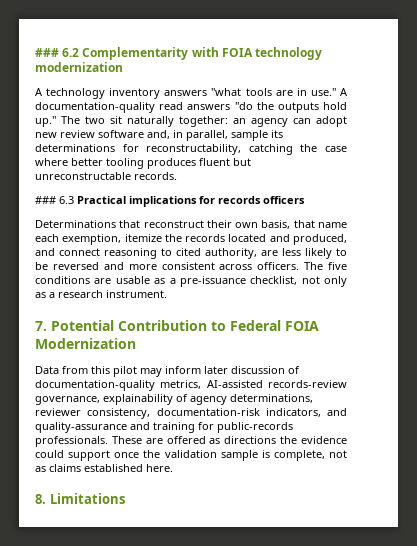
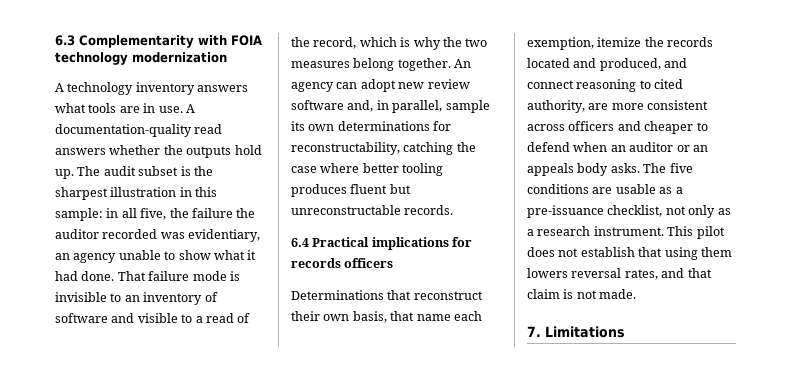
- ### 6.2 Complementarity with FOIA technology modernization
+ 6.3 Complementarity with FOIA technology modernization
- A technology inventory answers "what tools are in use."
+ A technology inventory answers what tools are in use.
- A documentation-quality read answers "do the outputs hold up." The two sit naturally together: an agency can adopt new review software and, in parallel, sample its determinations for reconstructability, catching the case where better tooling produces fluent but unreconstructable records.
+ A documentation-quality read answers whether the outputs hold up. The audit subset is the sharpest illustration in this sample: in all five, the failure the auditor recorded was evidentiary, an agency unable to show what it had done. That failure mode is invisible to an inventory of software and visible to a read of the record, which is why the two measures belong together. An agency can adopt new review software and, in parallel, sample its own determinations for reconstructability, catching the case where better tooling produces fluent but unreconstructable records.
- ### 6.3 Practical implications for records officers
+ 6.4 Practical implications for records officers
- Determinations that reconstruct their own basis, that name each exemption, itemize the records located and produced, and connect reasoning to cited authority, are less likely to be reversed and more consistent across officers.
+ Determinations that reconstruct their own basis, that name each exemption, itemize the records located and produced, and connect reasoning to cited authority, are more consistent across officers and cheaper to defend when an auditor or an appeals body asks.
- The five conditions are usable as a pre-issuance checklist, not only as a research instrument.
- 7. Potential Contribution to Federal FOIA Modernization
- Data from this pilot may inform later discussion of documentation-quality metrics, AI-assisted records-review governance, explainability of agency determinations, reviewer consistency, documentation-risk indicators, and quality-assurance and training for public-records professionals. These are offered as directions the evidence could support once the validation sample is complete, not as claims established here.
- 8. Limitations
+ The five conditions are usable as a pre-issuance checklist, not only as a research instrument. This pilot does not establish that using them lowers reversal rates, and that claim is not made.
+ 7. Limitations

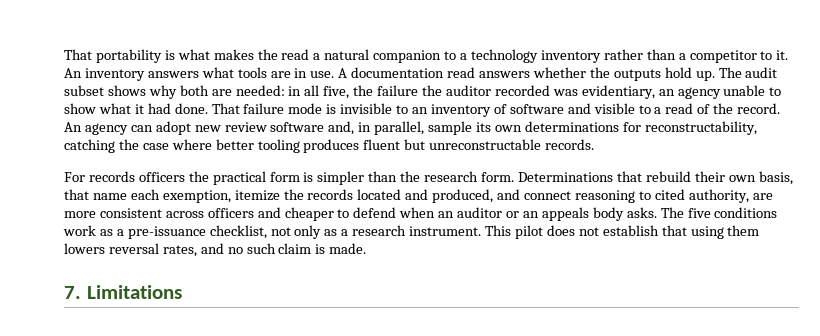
- 6.3 Complementarity with FOIA technology modernization
- A technology inventory answers what tools are in use.
+ That portability is what makes the read a natural companion to a technology inventory rather than a competitor to it. An inventory answers what tools are in use.
- A documentation-quality read answers whether the outputs hold up.
+ A documentation read answers whether the outputs hold up.
- The audit subset is the sharpest illustration in this sample: in all five, the failure the auditor recorded was evidentiary, an agency unable to show what it had done.
+ The audit subset shows why both are needed: in all five, the failure the auditor recorded was evidentiary, an agency unable to show what it had done.
- That failure mode is invisible to an inventory of software and visible to a read of the record, which is why the two measures belong together.
+ That failure mode is invisible to an inventory of software and visible to a read of the record.
- 6.4 Practical implications for records officers
- Determinations that reconstruct their own basis, that name each exemption, itemize the records located and produced, and connect reasoning to cited authority, are more consistent across officers and cheaper to defend when an auditor or an appeals body asks.
+ For records officers the practical form is simpler than the research form. Determinations that rebuild their own basis, that name each exemption, itemize the records located and produced, and connect reasoning to cited authority, are more consistent across officers and cheaper to defend when an auditor or an appeals body asks.
- The five conditions are usable as a pre-issuance checklist, not only as a research instrument.
+ The five conditions work as a pre-issuance checklist, not only as a research instrument.
- This pilot does not establish that using them lowers reversal rates, and that claim is not made.
+ This pilot does not establish that using them lowers reversal rates, and no such claim is made.

